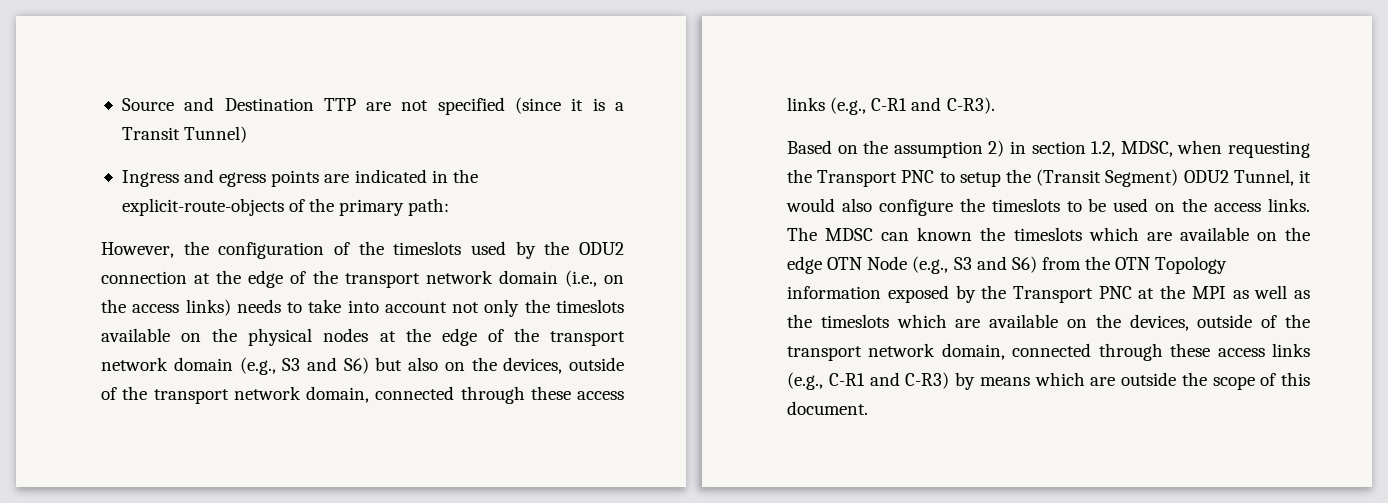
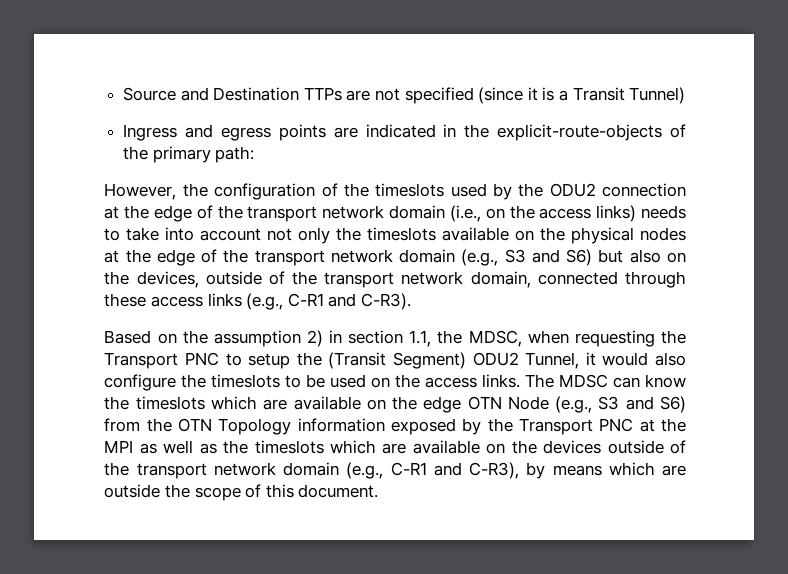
- Source and Destination TTP are not specified (since it is a Transit Tunnel)
+ Source and Destination TTPs are not specified (since it is a Transit Tunnel)
- Based on the assumption 2) in section 1.2, MDSC, when requesting the Transport PNC to setup the (Transit Segment) ODU2 Tunnel, it would also configure the timeslots to be used on the access links.
+ Based on the assumption 2) in section 1.1, the MDSC, when requesting the Transport PNC to setup the (Transit Segment) ODU2 Tunnel, it would also configure the timeslots to be used on the access links.
- The MDSC can known the timeslots which are available on the edge OTN Node (e.g., S3 and S6) from the OTN Topology information exposed by the Transport PNC at the MPI as well as the timeslots which are available on the devices, outside of the transport network domain, connected through these access links (e.g., C-R1 and C-R3) by means which are outside the scope of this document.
+ The MDSC can know the timeslots which are available on the edge OTN Node (e.g., S3 and S6) from the OTN Topology information exposed by the Transport PNC at the MPI as well as the timeslots which are available on the devices outside of the transport network domain (e.g., C-R1 and C-R3), by means which are outside the scope of this document.

